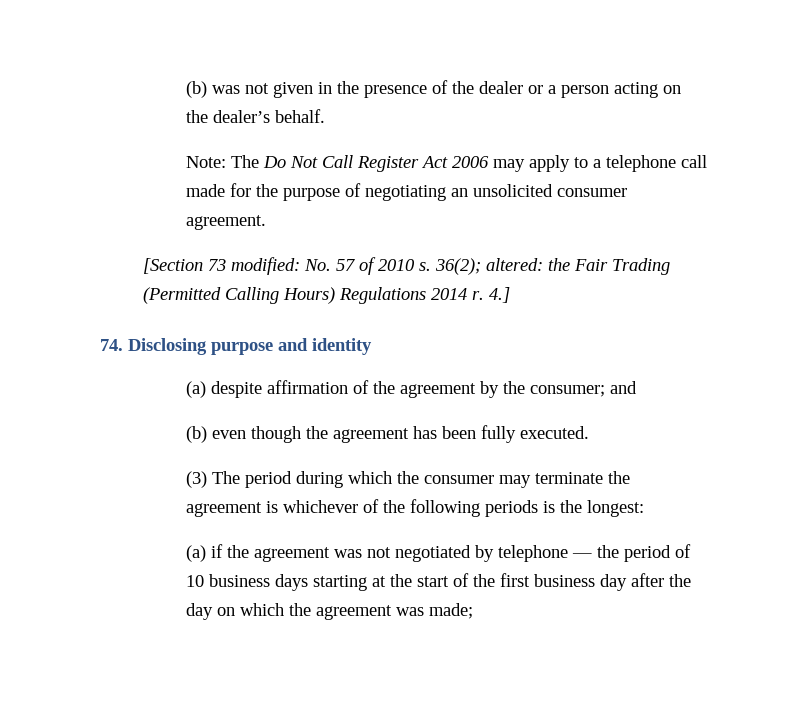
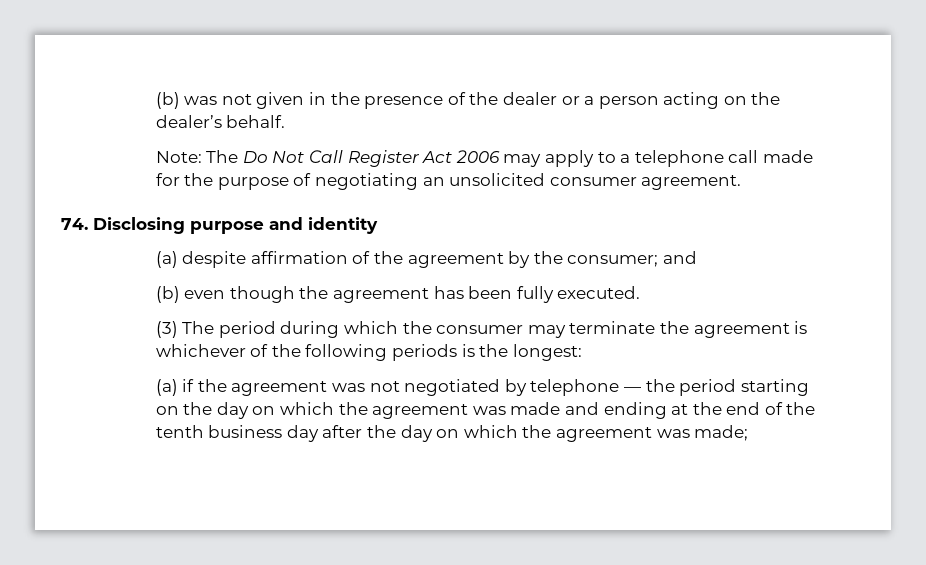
- [Section 73 modified: No. 57 of 2010 s. 36(2); altered: the Fair Trading (Permitted Calling Hours) Regulations 2014 r. 4.]
- (a) if the agreement was not negotiated by telephone — the period of 10 business days starting at the start of the first business day after the day on which the agreement was made;
+ (a) if the agreement was not negotiated by telephone — the period starting on the day on which the agreement was made and ending at the end of the tenth business day after the day on which the agreement was made;

